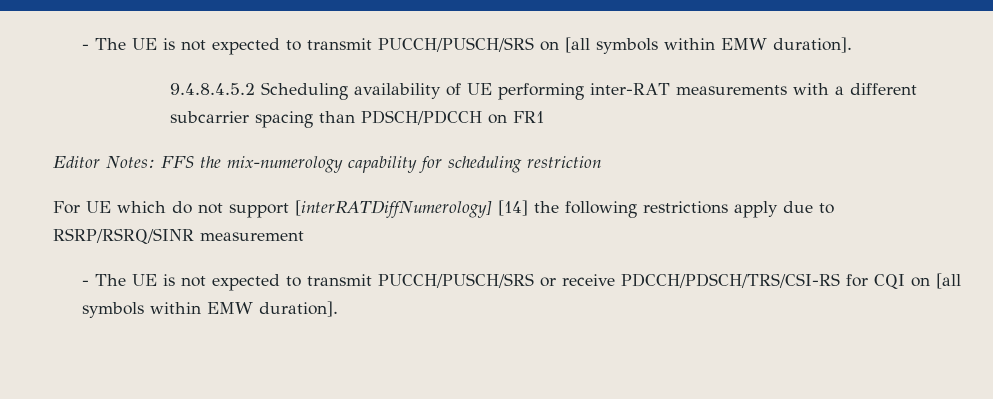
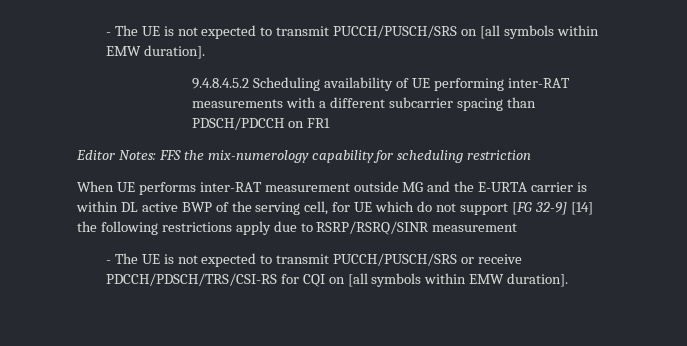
- For UE which do not support [interRATDiffNumerology] [14] the following restrictions apply due to RSRP/RSRQ/SINR measurement
+ When UE performs inter-RAT measurement outside MG and the E-URTA carrier is within DL active BWP of the serving cell, for UE which do not support [FG 32-9] [14] the following restrictions apply due to RSRP/RSRQ/SINR measurement

